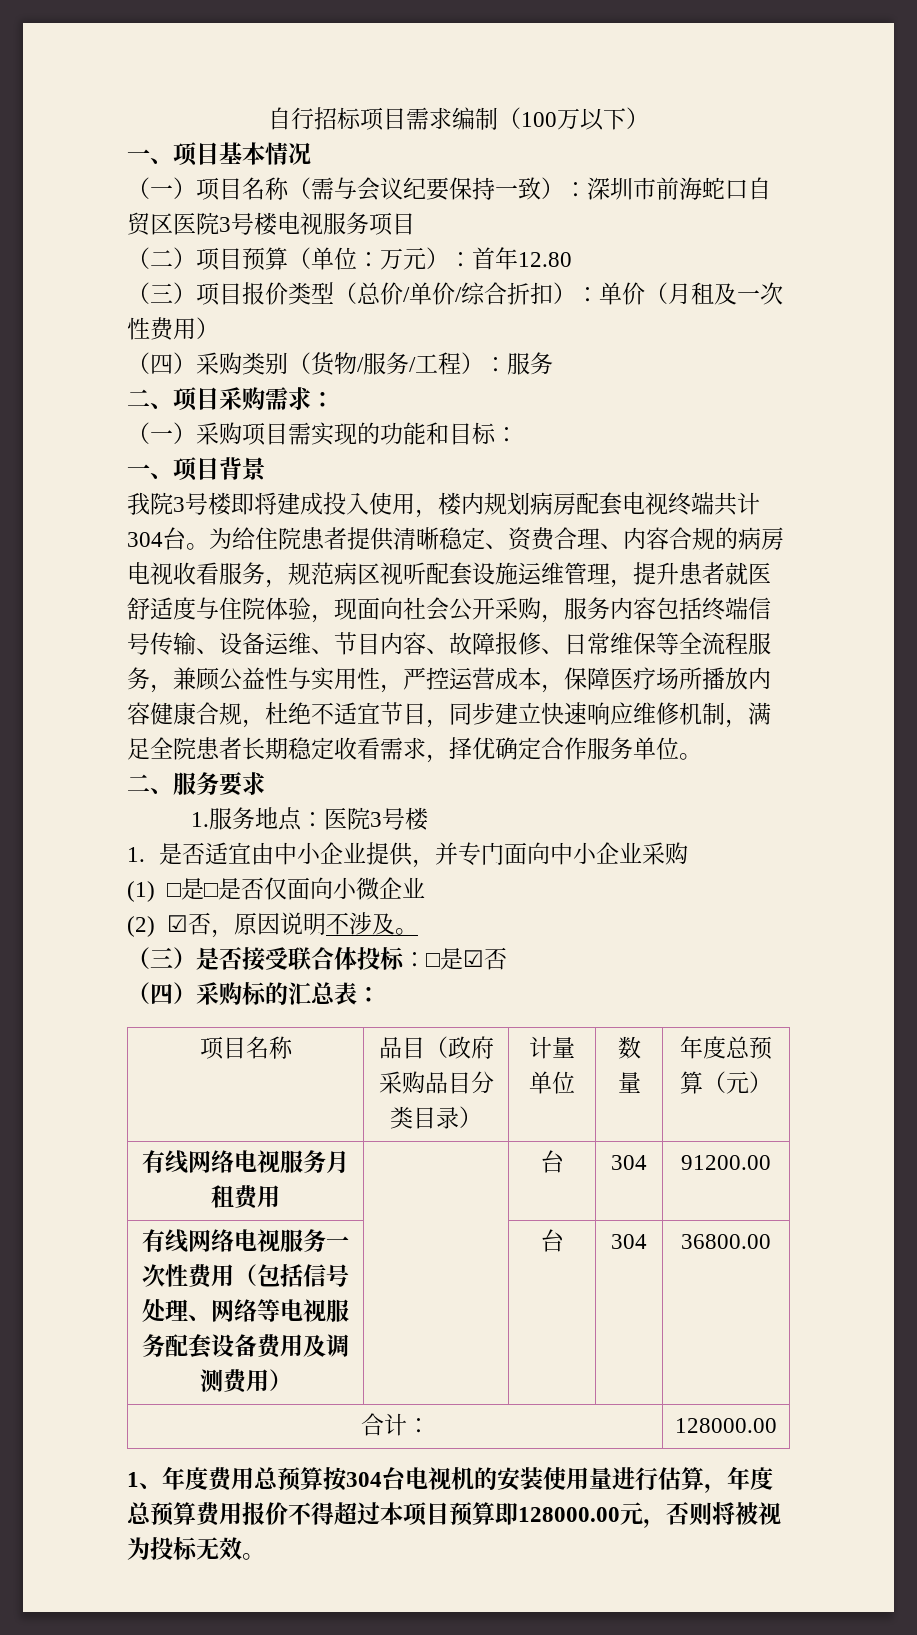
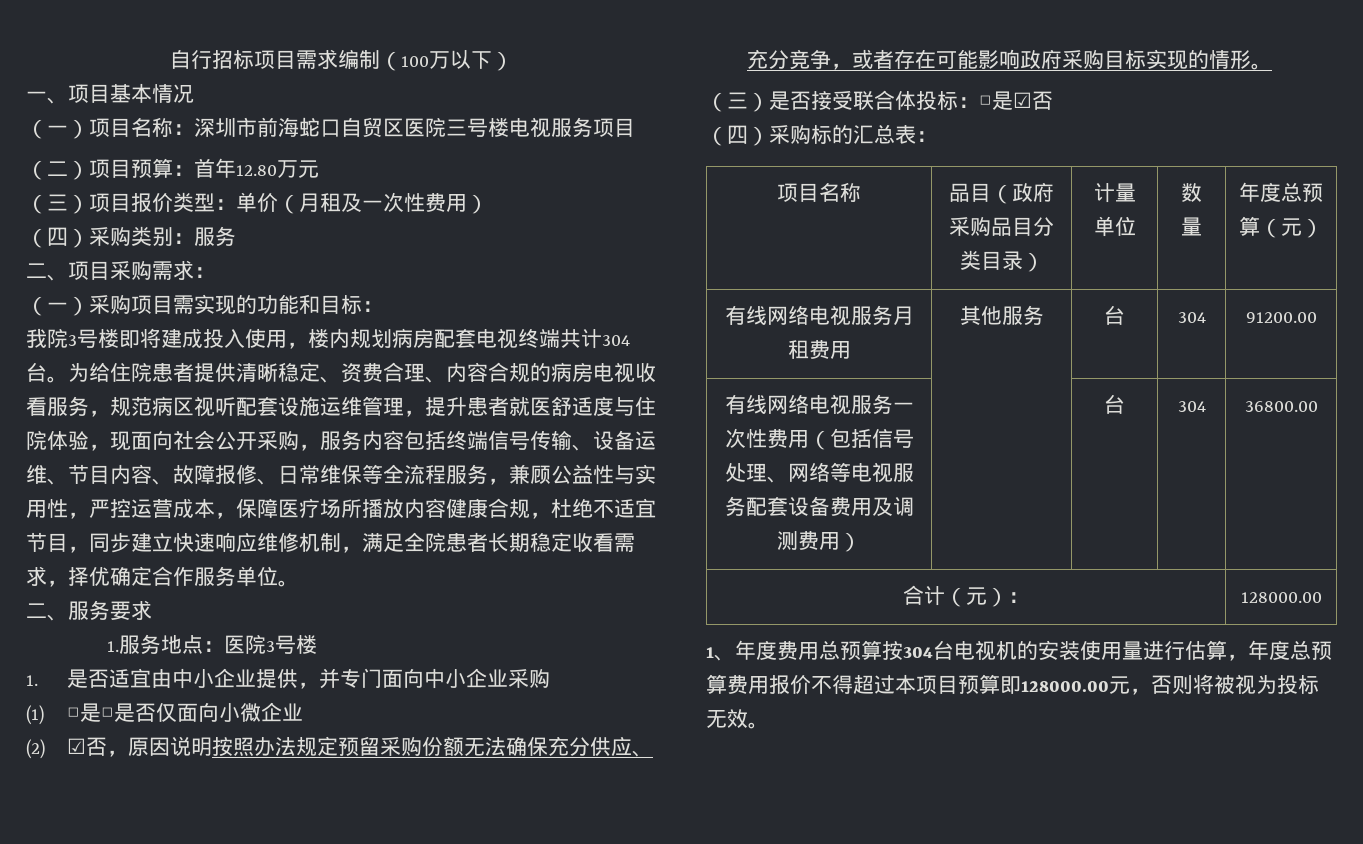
- （一）项目名称（需与会议纪要保持一致）：深圳市前海蛇口自贸区医院3号楼电视服务项目
+ （一）项目名称：深圳市前海蛇口自贸区医院三号楼电视服务项目
- （二）项目预算（单位：万元）：首年12.80
+ （二）项目预算：首年12.80万元
- （三）项目报价类型（总价/单价/综合折扣）：单价（月租及一次性费用）
+ （三）项目报价类型：单价（月租及一次性费用）
- （四）采购类别（货物/服务/工程）：服务
+ （四）采购类别：服务
- 一、项目背景
- (2) ☑否，原因说明不涉及。
+ (2) ☑否，原因说明按照办法规定预留采购份额无法确保充分供应、充分竞争，或者存在可能影响政府采购目标实现的情形。
- 有线网络电视服务月租费用 | | 台 | 304 | 91200.00
+ 有线网络电视服务月租费用 | 其他服务 | 台 | 304 | 91200.00
- 合计： | 128000.00
+ 合计（元）： | 128000.00

